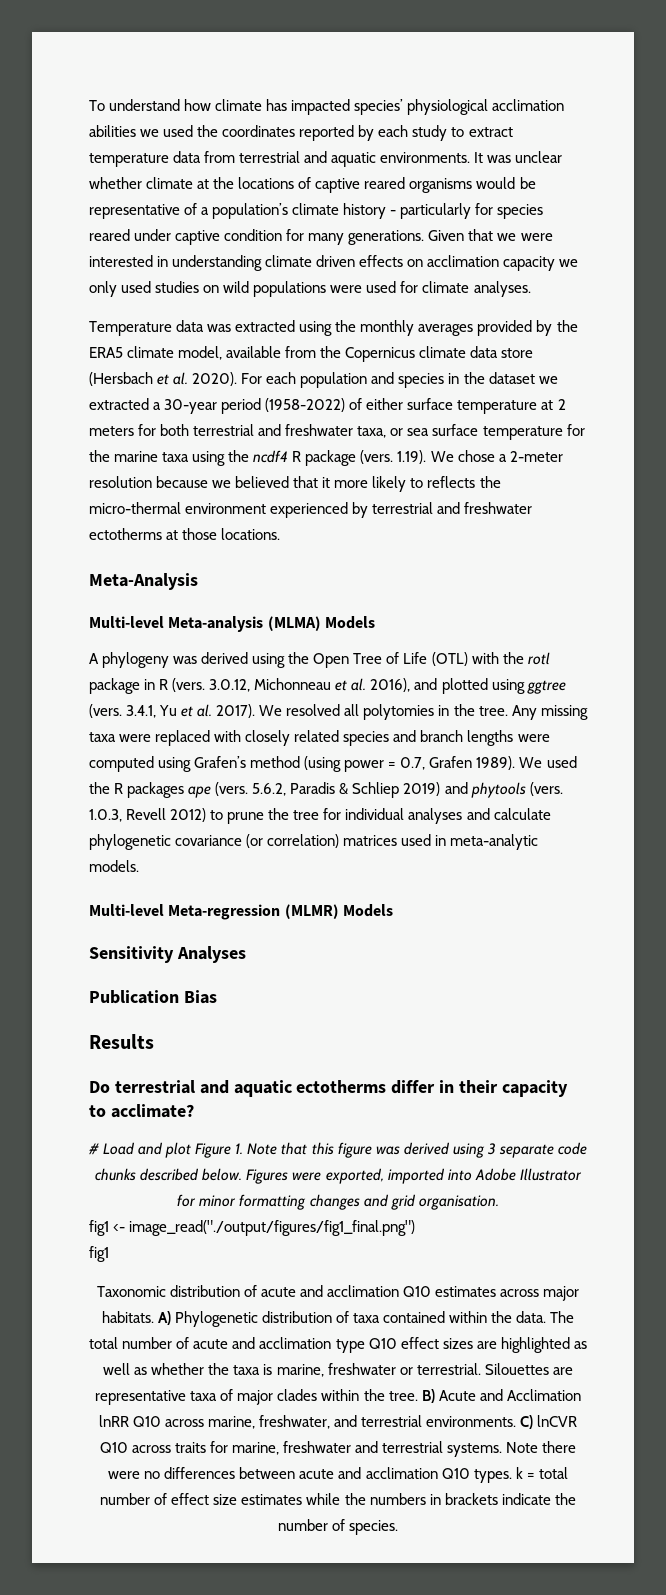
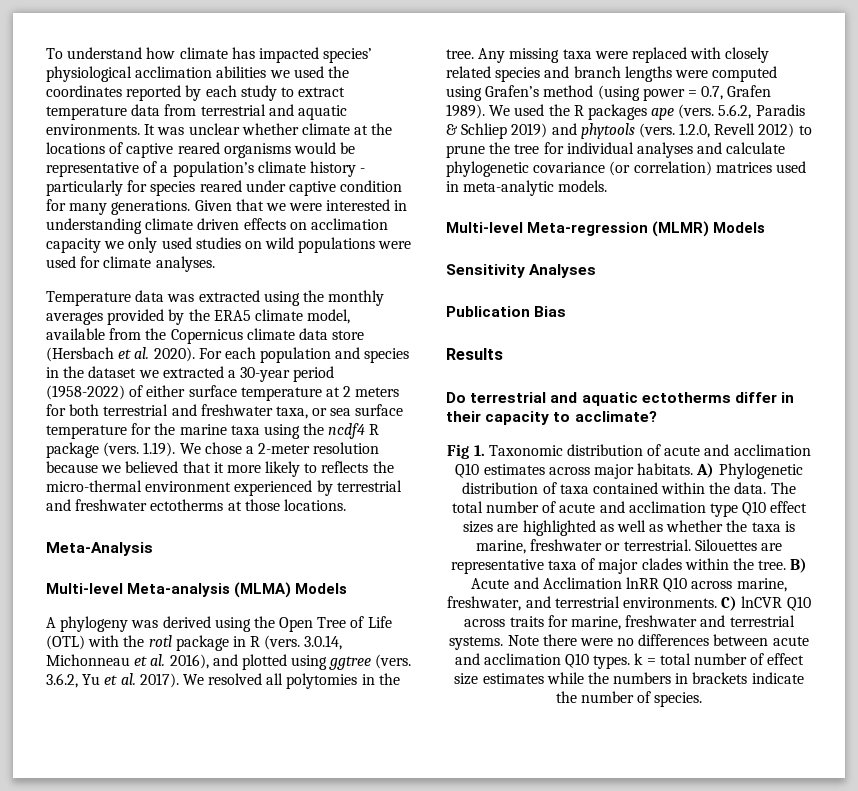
- 3.0.12, Michonneau et al. 2016), and plotted using ggtree (vers.
+ 3.0.14, Michonneau et al. 2016), and plotted using ggtree (vers.
- 3.4.1, Yu et al. 2017).
+ 3.6.2, Yu et al. 2017).
- 1.0.3, Revell 2012) to prune the tree for individual analyses and calculate phylogenetic covariance (or correlation) matrices used in meta-analytic models.
+ 1.2.0, Revell 2012) to prune the tree for individual analyses and calculate phylogenetic covariance (or correlation) matrices used in meta-analytic models.
- # Load and plot Figure 1. Note that this figure was derived using 3 separate code chunks described below. Figures were exported, imported into Adobe Illustrator for minor formatting changes and grid organisation.
- fig1 <- image_read("./output/figures/fig1_final.png")
- fig1
- Taxonomic distribution of acute and acclimation Q10 estimates across major habitats.
+ Fig 1. Taxonomic distribution of acute and acclimation Q10 estimates across major habitats.

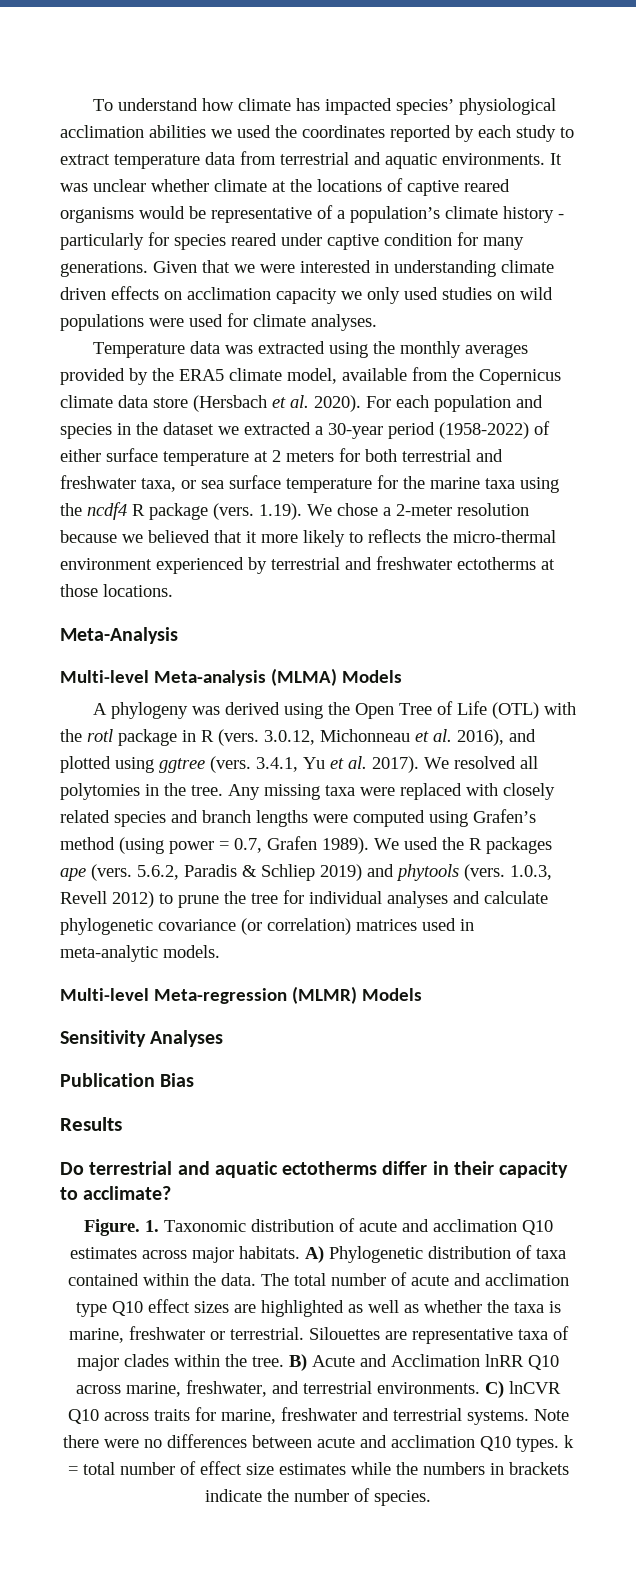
- 3.0.14, Michonneau et al. 2016), and plotted using ggtree (vers.
+ 3.0.12, Michonneau et al. 2016), and plotted using ggtree (vers.
- 3.6.2, Yu et al. 2017).
+ 3.4.1, Yu et al. 2017).
- 1.2.0, Revell 2012) to prune the tree for individual analyses and calculate phylogenetic covariance (or correlation) matrices used in meta-analytic models.
+ 1.0.3, Revell 2012) to prune the tree for individual analyses and calculate phylogenetic covariance (or correlation) matrices used in meta-analytic models.
- Fig 1. Taxonomic distribution of acute and acclimation Q10 estimates across major habitats.
+ Figure. 1. Taxonomic distribution of acute and acclimation Q10 estimates across major habitats.

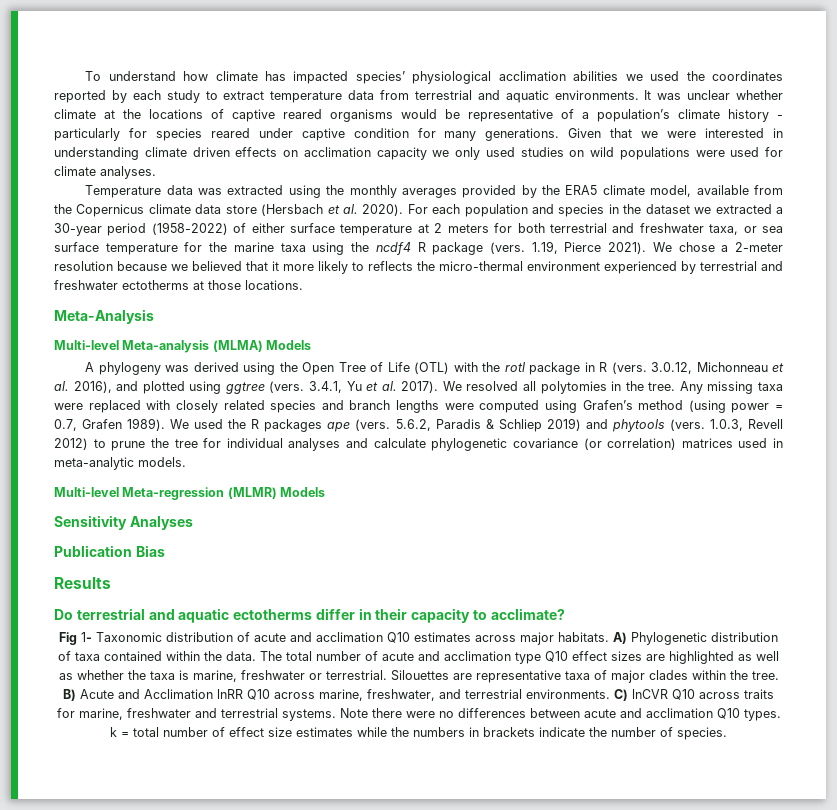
- 1.19). We chose a 2-meter resolution because we believed that it more likely to reflects the micro-thermal environment experienced by terrestrial and freshwater ectotherms at those locations.
+ 1.19, Pierce 2021). We chose a 2-meter resolution because we believed that it more likely to reflects the micro-thermal environment experienced by terrestrial and freshwater ectotherms at those locations.
- Figure. 1. Taxonomic distribution of acute and acclimation Q10 estimates across major habitats.
+ Fig 1- Taxonomic distribution of acute and acclimation Q10 estimates across major habitats.

